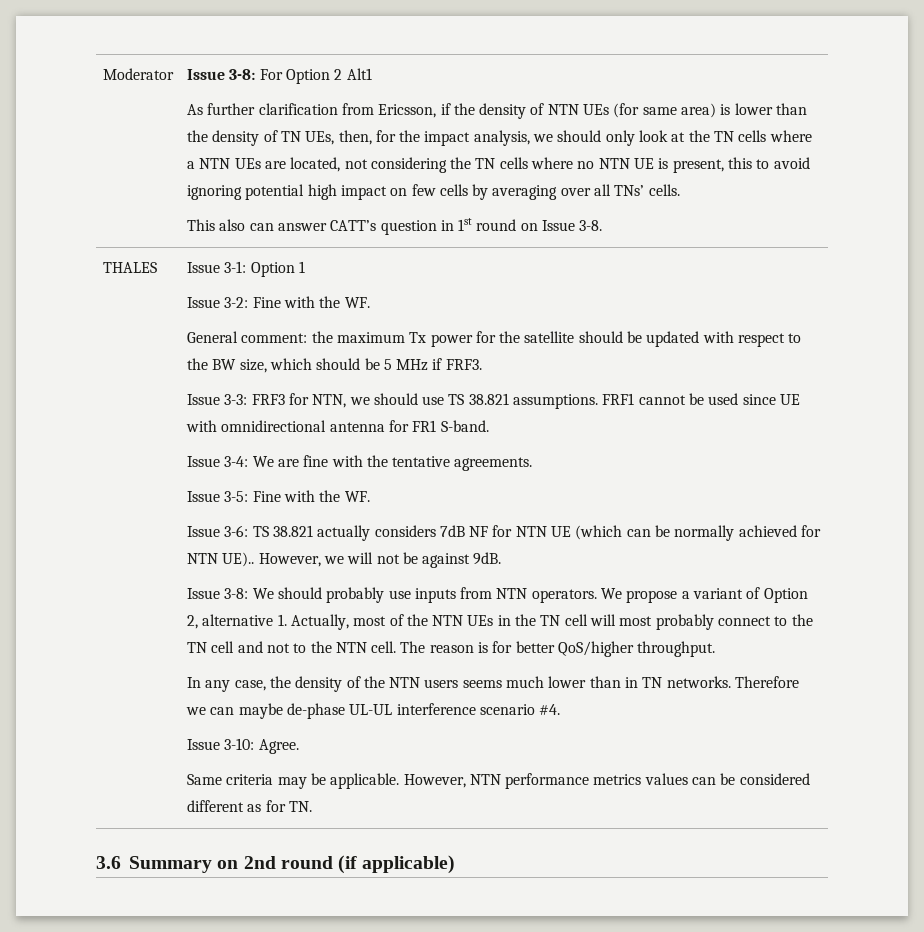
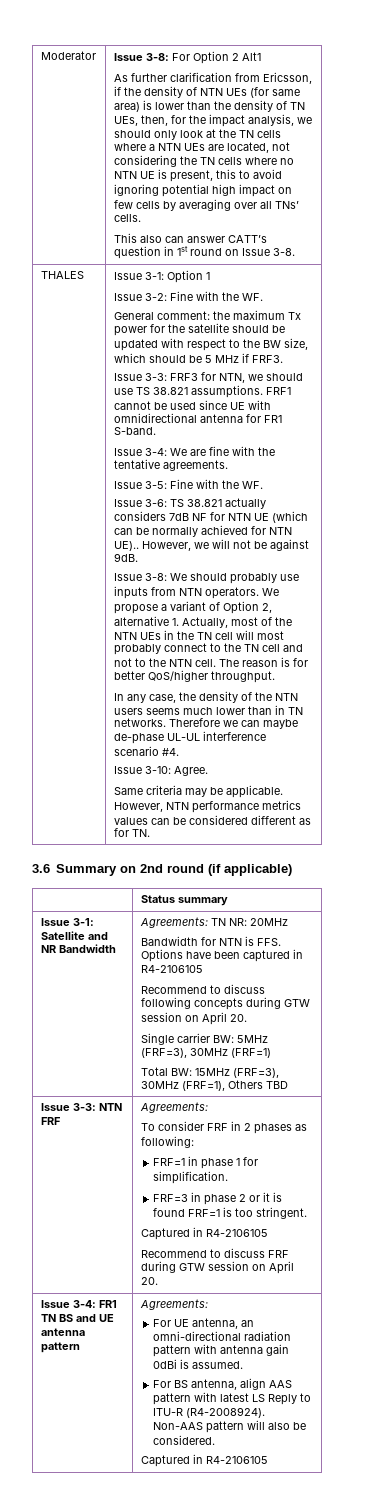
+ | Status summary
+ Issue 3-1: Satellite and NR Bandwidth | Agreements: TN NR: 20MHz
+ Bandwidth for NTN is FFS. Options have been captured in R4-2106105
+ Recommend to discuss following concepts during GTW session on April 20.
+ Single carrier BW: 5MHz (FRF=3), 30MHz (FRF=1)
+ Total BW: 15MHz (FRF=3), 30MHz (FRF=1), Others TBD
+ Issue 3-3: NTN FRF | Agreements:
+ To consider FRF in 2 phases as following:
+ FRF=1 in phase 1 for simplification.
+ FRF=3 in phase 2 or it is found FRF=1 is too stringent.
+ Captured in R4-2106105
+ Recommend to discuss FRF during GTW session on April 20.
+ Issue 3-4: FR1 TN BS and UE antenna pattern | Agreements:
+ For UE antenna, an omni-directional radiation pattern with antenna gain 0dBi is assumed.
+ For BS antenna, align AAS pattern with latest LS Reply to ITU-R (R4-2008924). Non-AAS pattern will also be considered.
+ Captured in R4-2106105

